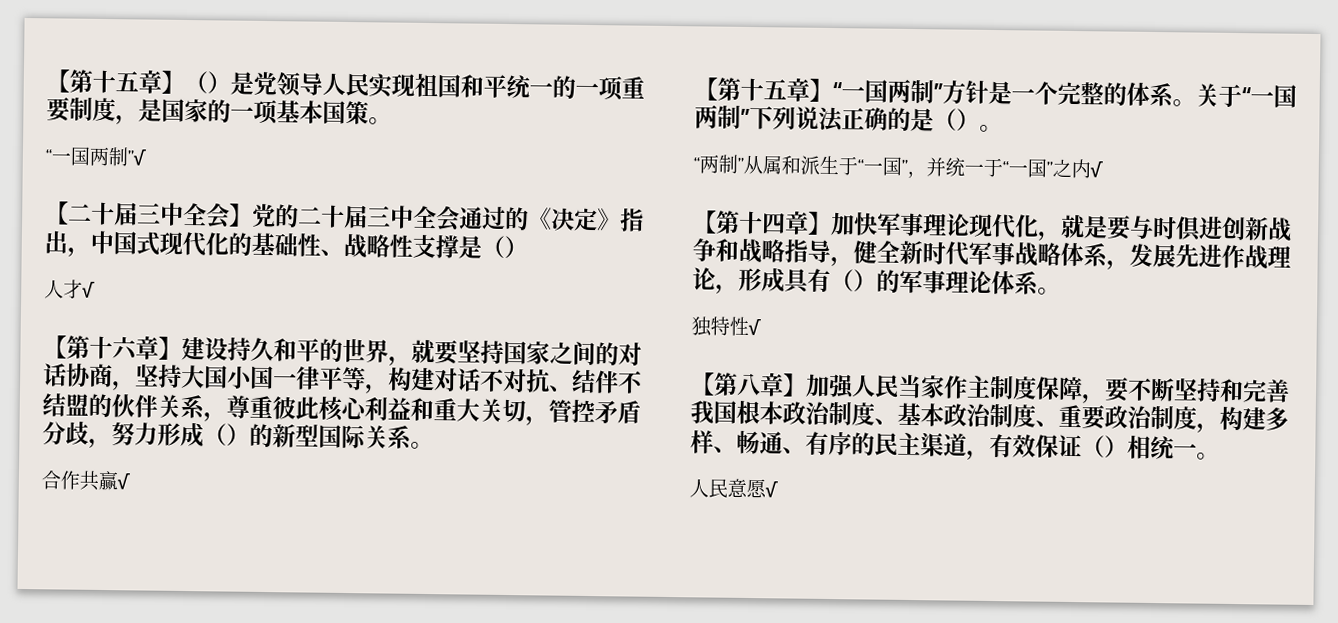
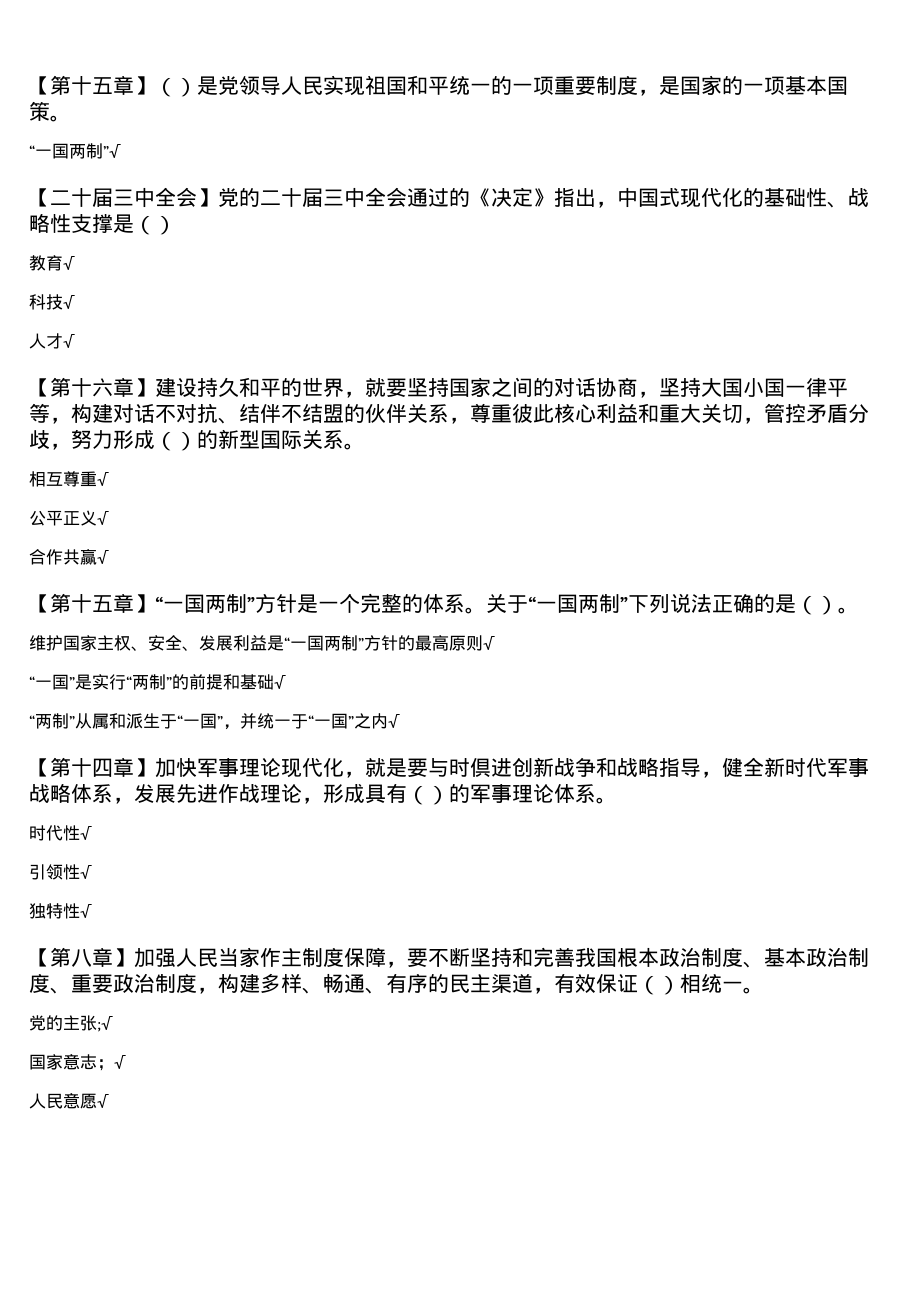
+ 教育√
+ 科技√
+ 相互尊重√
+ 公平正义√
+ 维护国家主权、安全、发展利益是“一国两制”方针的最高原则√
+ “一国”是实行“两制”的前提和基础√
+ 时代性√
+ 引领性√
+ 党的主张;√
+ 国家意志；√

